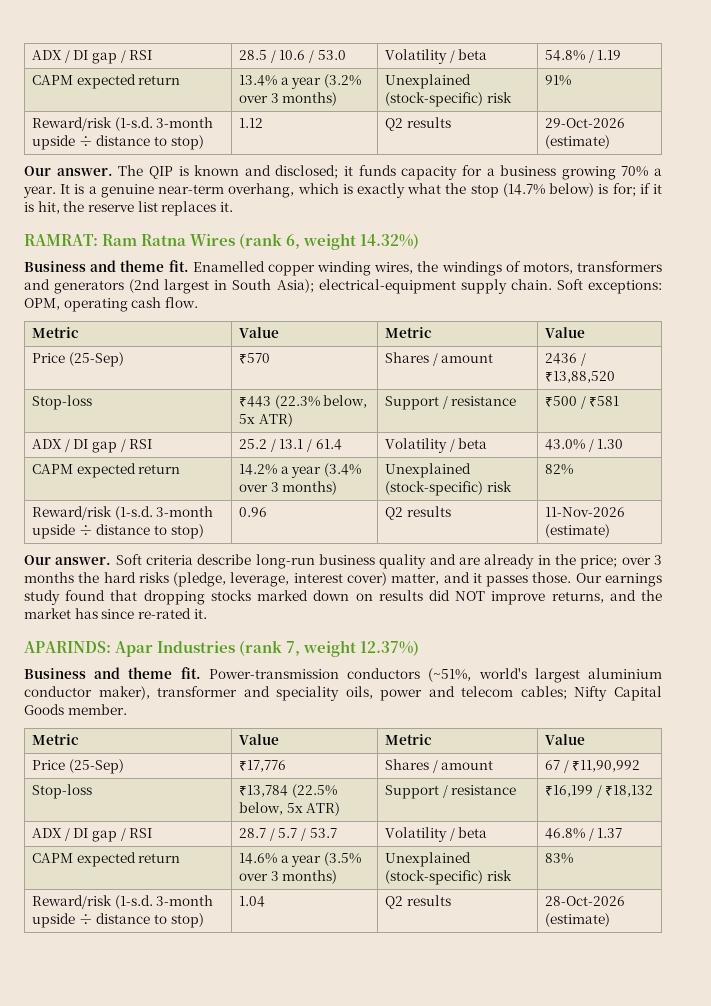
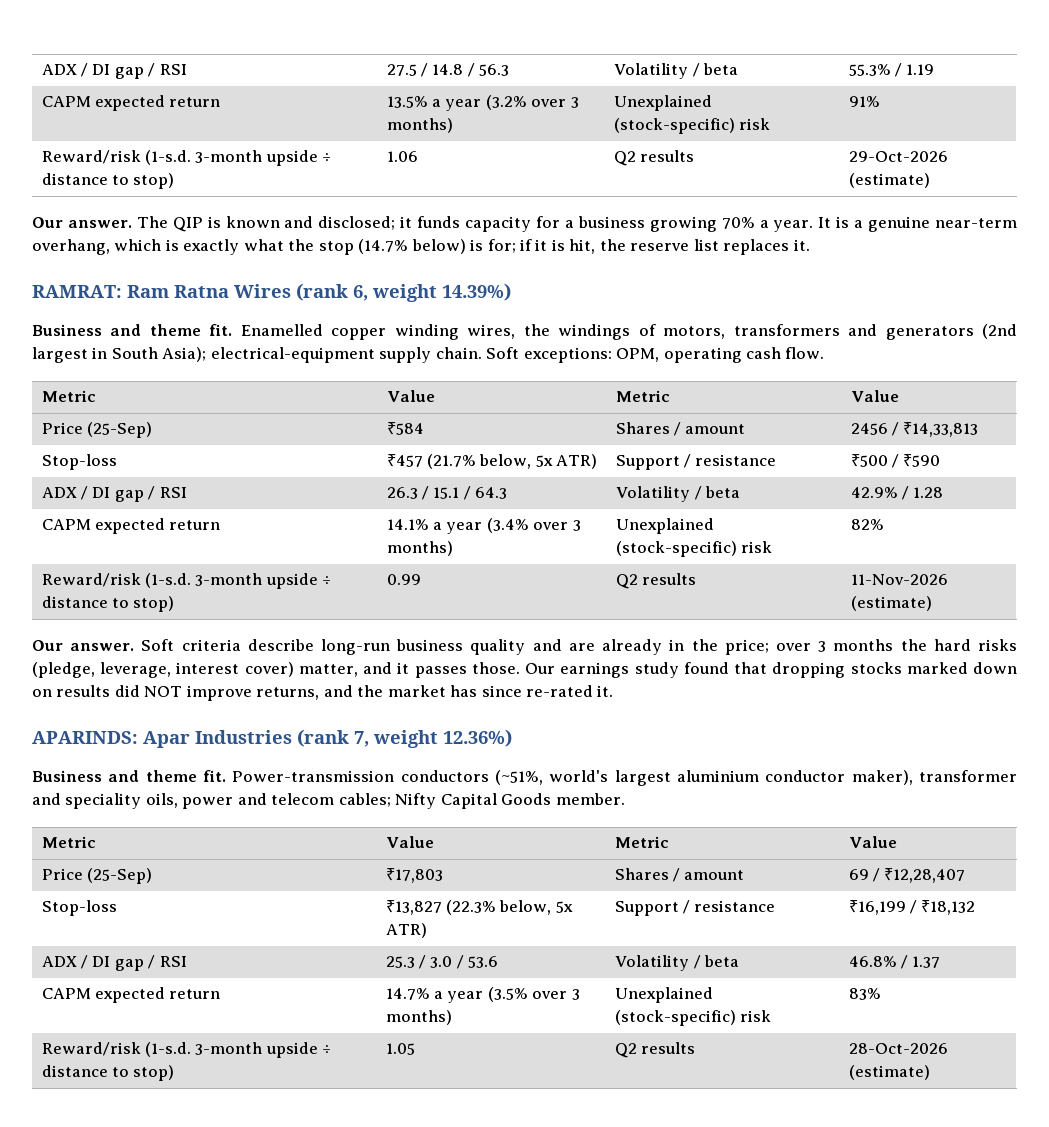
- ADX / DI gap / RSI | 28.5 / 10.6 / 53.0 | Volatility / beta | 54.8% / 1.19
+ ADX / DI gap / RSI | 27.5 / 14.8 / 56.3 | Volatility / beta | 55.3% / 1.19
- CAPM expected return | 13.4% a year (3.2% over 3 months) | Unexplained (stock-specific) risk | 91%
+ CAPM expected return | 13.5% a year (3.2% over 3 months) | Unexplained (stock-specific) risk | 91%
- Reward/risk (1-s.d. 3-month upside ÷ distance to stop) | 1.12 | Q2 results | 29-Oct-2026 (estimate)
+ Reward/risk (1-s.d. 3-month upside ÷ distance to stop) | 1.06 | Q2 results | 29-Oct-2026 (estimate)
- RAMRAT: Ram Ratna Wires (rank 6, weight 14.32%)
+ RAMRAT: Ram Ratna Wires (rank 6, weight 14.39%)
- Price (25-Sep) | ₹570 | Shares / amount | 2436 / ₹13,88,520
- Stop-loss | ₹443 (22.3% below, 5x ATR) | Support / resistance | ₹500 / ₹581
- ADX / DI gap / RSI | 25.2 / 13.1 / 61.4 | Volatility / beta | 43.0% / 1.30
- CAPM expected return | 14.2% a year (3.4% over 3 months) | Unexplained (stock-specific) risk | 82%
+ Price (25-Sep) | ₹584 | Shares / amount | 2456 / ₹14,33,813
+ Stop-loss | ₹457 (21.7% below, 5x ATR) | Support / resistance | ₹500 / ₹590
+ ADX / DI gap / RSI | 26.3 / 15.1 / 64.3 | Volatility / beta | 42.9% / 1.28
+ CAPM expected return | 14.1% a year (3.4% over 3 months) | Unexplained (stock-specific) risk | 82%
- Reward/risk (1-s.d. 3-month upside ÷ distance to stop) | 0.96 | Q2 results | 11-Nov-2026 (estimate)
+ Reward/risk (1-s.d. 3-month upside ÷ distance to stop) | 0.99 | Q2 results | 11-Nov-2026 (estimate)
- APARINDS: Apar Industries (rank 7, weight 12.37%)
+ APARINDS: Apar Industries (rank 7, weight 12.36%)
- Price (25-Sep) | ₹17,776 | Shares / amount | 67 / ₹11,90,992
- Stop-loss | ₹13,784 (22.5% below, 5x ATR) | Support / resistance | ₹16,199 / ₹18,132
+ Price (25-Sep) | ₹17,803 | Shares / amount | 69 / ₹12,28,407
+ Stop-loss | ₹13,827 (22.3% below, 5x ATR) | Support / resistance | ₹16,199 / ₹18,132
- ADX / DI gap / RSI | 28.7 / 5.7 / 53.7 | Volatility / beta | 46.8% / 1.37
+ ADX / DI gap / RSI | 25.3 / 3.0 / 53.6 | Volatility / beta | 46.8% / 1.37
- CAPM expected return | 14.6% a year (3.5% over 3 months) | Unexplained (stock-specific) risk | 83%
+ CAPM expected return | 14.7% a year (3.5% over 3 months) | Unexplained (stock-specific) risk | 83%
- Reward/risk (1-s.d. 3-month upside ÷ distance to stop) | 1.04 | Q2 results | 28-Oct-2026 (estimate)
+ Reward/risk (1-s.d. 3-month upside ÷ distance to stop) | 1.05 | Q2 results | 28-Oct-2026 (estimate)

